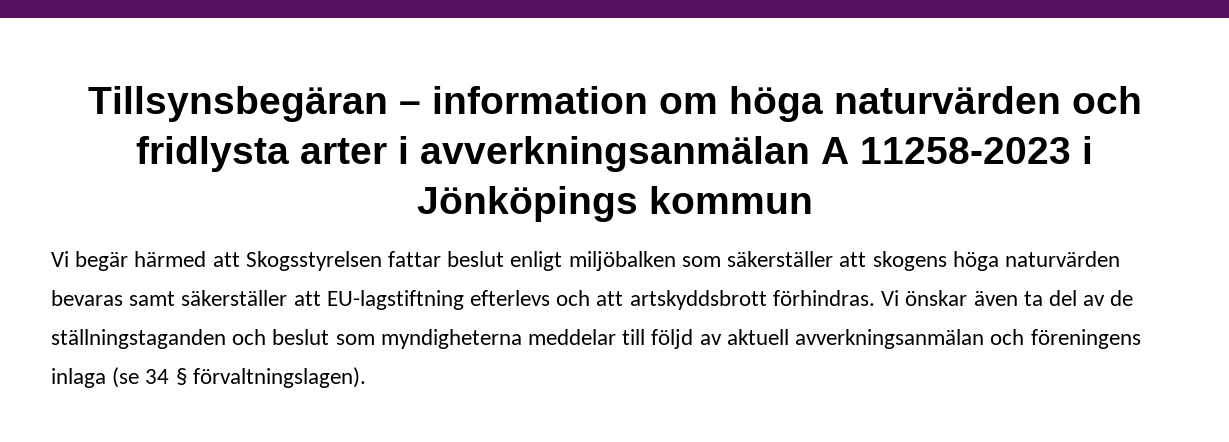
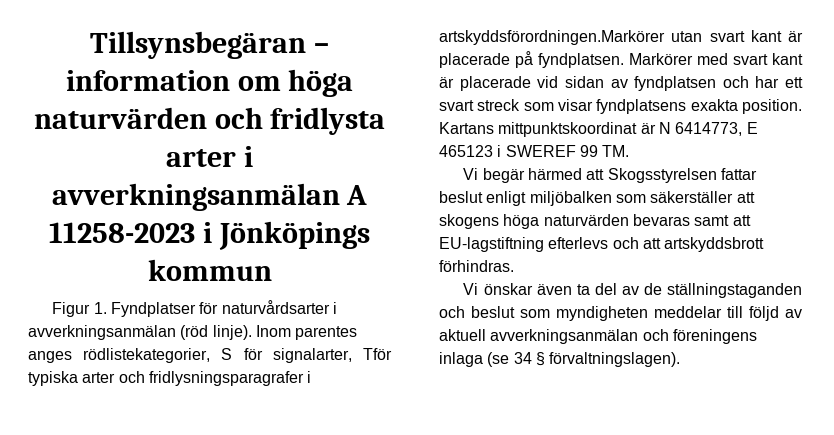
+ Figur 1. Fyndplatser för naturvårdsarter i avverkningsanmälan (röd linje). Inom parentes anges rödlistekategorier, S för signalarter, Tför typiska arter och fridlysningsparagrafer i artskyddsförordningen.Markörer utan svart kant är placerade på fyndplatsen. Markörer med svart kant är placerade vid sidan av fyndplatsen och har ett svart streck som visar fyndplatsens exakta position. Kartans mittpunktskoordinat är N 6414773, E 465123 i SWEREF 99 TM.
- Vi begär härmed att Skogsstyrelsen fattar beslut enligt miljöbalken som säkerställer att skogens höga naturvärden bevaras samt säkerställer att EU-lagstiftning efterlevs och att artskyddsbrott förhindras. Vi önskar även ta del av de ställningstaganden och beslut som myndigheterna meddelar till följd av aktuell avverkningsanmälan och föreningens inlaga (se 34 § förvaltningslagen).
+ Vi begär härmed att Skogsstyrelsen fattar beslut enligt miljöbalken som säkerställer att skogens höga naturvärden bevaras samt att EU-lagstiftning efterlevs och att artskyddsbrott förhindras.
+ Vi önskar även ta del av de ställningstaganden och beslut som myndigheten meddelar till följd av aktuell avverkningsanmälan och föreningens inlaga (se 34 § förvaltningslagen).

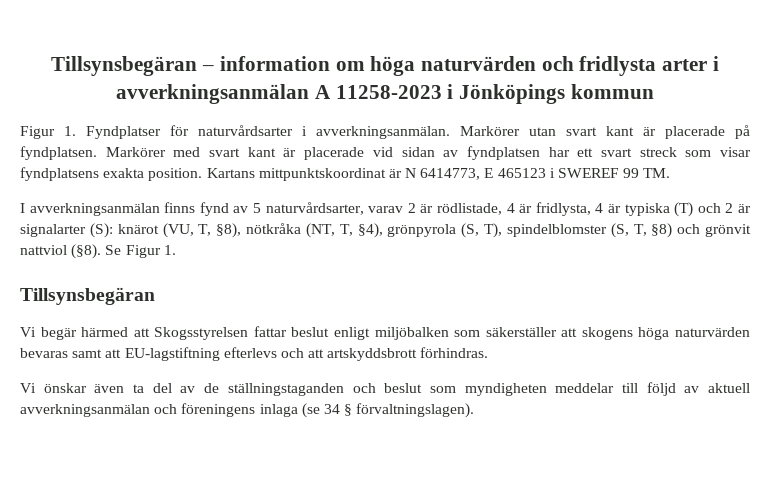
- Figur 1. Fyndplatser för naturvårdsarter i avverkningsanmälan (röd linje). Inom parentes anges rödlistekategorier, S för signalarter, Tför typiska arter och fridlysningsparagrafer i artskyddsförordningen.Markörer utan svart kant är placerade på fyndplatsen.
+ Figur 1. Fyndplatser för naturvårdsarter i avverkningsanmälan. Markörer utan svart kant är placerade på fyndplatsen.
- Markörer med svart kant är placerade vid sidan av fyndplatsen och har ett svart streck som visar fyndplatsens exakta position.
+ Markörer med svart kant är placerade vid sidan av fyndplatsen har ett svart streck som visar fyndplatsens exakta position.
+ I avverkningsanmälan finns fynd av 5 naturvårdsarter, varav 2 är rödlistade, 4 är fridlysta, 4 är typiska (T) och 2 är signalarter (S): knärot (VU, T, §8), nötkråka (NT, T, §4), grönpyrola (S, T), spindelblomster (S, T, §8) och grönvit nattviol (§8). Se Figur 1.
+ Tillsynsbegäran

